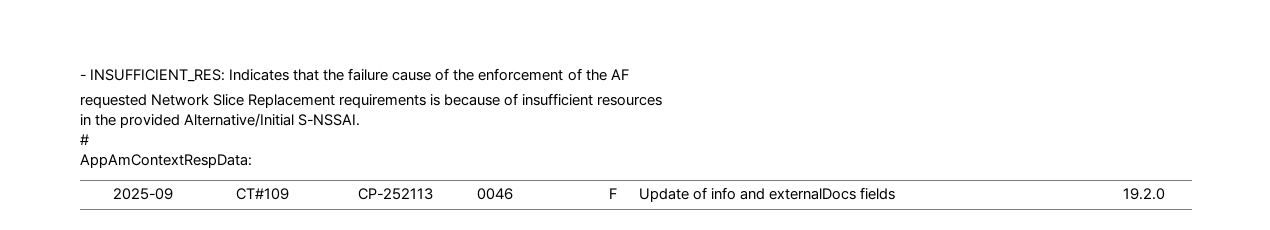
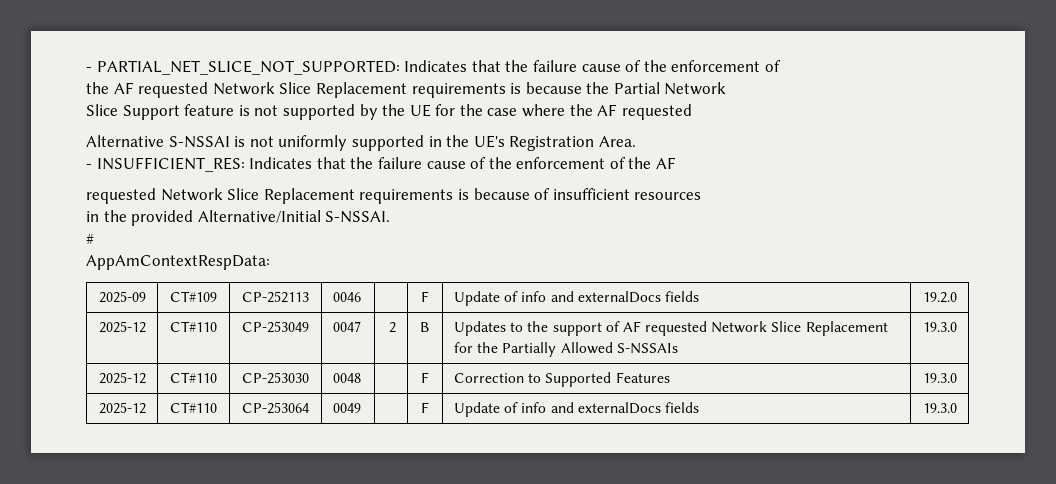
+ - PARTIAL_NET_SLICE_NOT_SUPPORTED: Indicates that the failure cause of the enforcement of
+ the AF requested Network Slice Replacement requirements is because the Partial Network
+ Slice Support feature is not supported by the UE for the case where the AF requested
+ Alternative S-NSSAI is not uniformly supported in the UE's Registration Area.
+ 2025-12 | CT#110 | CP-253049 | 0047 | 2 | B | Updates to the support of AF requested Network Slice Replacement for the Partially Allowed S-NSSAIs | 19.3.0
+ 2025-12 | CT#110 | CP-253030 | 0048 | | F | Correction to Supported Features | 19.3.0
+ 2025-12 | CT#110 | CP-253064 | 0049 | | F | Update of info and externalDocs fields | 19.3.0

